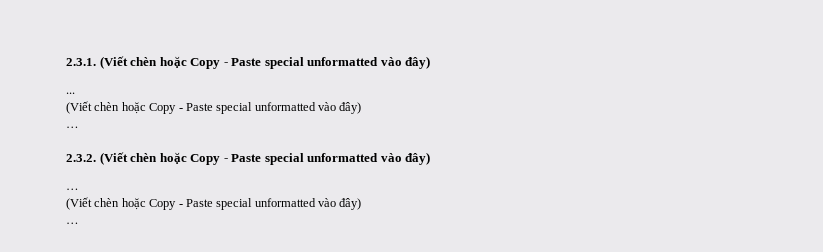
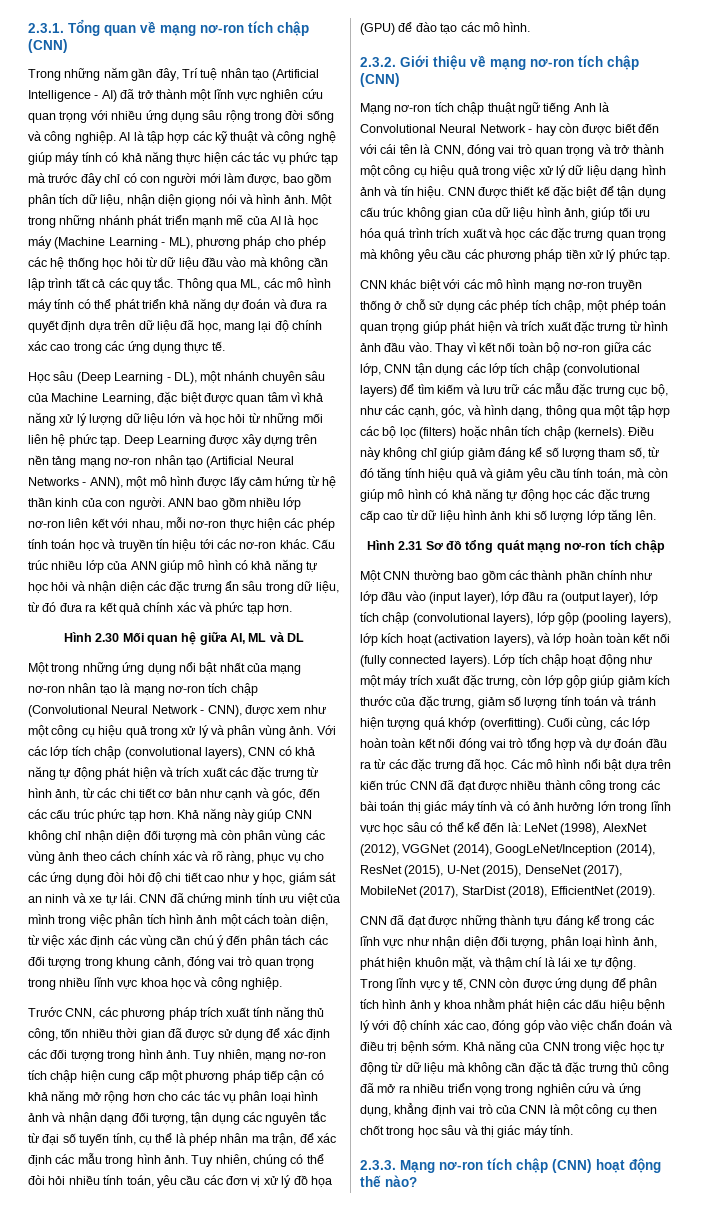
- 2.3.1. (Viết chèn hoặc Copy - Paste special unformatted vào đây)
- ...
- (Viết chèn hoặc Copy - Paste special unformatted vào đây)
- …
- 2.3.2. (Viết chèn hoặc Copy - Paste special unformatted vào đây)
- …
- (Viết chèn hoặc Copy - Paste special unformatted vào đây)
- …
+ 2.3.1. Tổng quan về mạng nơ-ron tích chập (CNN)
+ Trong những năm gần đây, Trí tuệ nhân tạo (Artificial Intelligence - AI) đã trở thành một lĩnh vực nghiên cứu quan trọng với nhiều ứng dụng sâu rộng trong đời sống và công nghiệp. AI là tập hợp các kỹ thuật và công nghệ giúp máy tính có khả năng thực hiện các tác vụ phức tạp mà trước đây chỉ có con người mới làm được, bao gồm phân tích dữ liệu, nhận diện giọng nói và hình ảnh. Một trong những nhánh phát triển mạnh mẽ của AI là học máy (Machine Learning - ML), phương pháp cho phép các hệ thống học hỏi từ dữ liệu đầu vào mà không cần lập trình tất cả các quy tắc. Thông qua ML, các mô hình máy tính có thể phát triển khả năng dự đoán và đưa ra quyết định dựa trên dữ liệu đã học, mang lại độ chính xác cao trong các ứng dụng thực tế.
+ Học sâu (Deep Learning - DL), một nhánh chuyên sâu của Machine Learning, đặc biệt được quan tâm vì khả năng xử lý lượng dữ liệu lớn và học hỏi từ những mối liên hệ phức tạp. Deep Learning được xây dựng trên nền tảng mạng nơ-ron nhân tạo (Artificial Neural Networks - ANN), một mô hình được lấy cảm hứng từ hệ thần kinh của con người. ANN bao gồm nhiều lớp nơ-ron liên kết với nhau, mỗi nơ-ron thực hiện các phép tính toán học và truyền tín hiệu tới các nơ-ron khác. Cấu trúc nhiều lớp của ANN giúp mô hình có khả năng tự học hỏi và nhận diện các đặc trưng ẩn sâu trong dữ liệu, từ đó đưa ra kết quả chính xác và phức tạp hơn.
+ Hình 2.30 Mối quan hệ giữa AI, ML và DL
+ Một trong những ứng dụng nổi bật nhất của mạng nơ-ron nhân tạo là mạng nơ-ron tích chập (Convolutional Neural Network - CNN), được xem như một công cụ hiệu quả trong xử lý và phân vùng ảnh. Với các lớp tích chập (convolutional layers), CNN có khả năng tự động phát hiện và trích xuất các đặc trưng từ hình ảnh, từ các chi tiết cơ bản như cạnh và góc, đến các cấu trúc phức tạp hơn. Khả năng này giúp CNN không chỉ nhận diện đối tượng mà còn phân vùng các vùng ảnh theo cách chính xác và rõ ràng, phục vụ cho các ứng dụng đòi hỏi độ chi tiết cao như y học, giám sát an ninh và xe tự lái. CNN đã chứng minh tính ưu việt của mình trong việc phân tích hình ảnh một cách toàn diện, từ việc xác định các vùng cần chú ý đến phân tách các đối tượng trong khung cảnh, đóng vai trò quan trọng trong nhiều lĩnh vực khoa học và công nghiệp.
+ Trước CNN, các phương pháp trích xuất tính năng thủ công, tốn nhiều thời gian đã được sử dụng để xác định các đối tượng trong hình ảnh. Tuy nhiên, mạng nơ-ron tích chập hiện cung cấp một phương pháp tiếp cận có khả năng mở rộng hơn cho các tác vụ phân loại hình ảnh và nhận dạng đối tượng, tận dụng các nguyên tắc từ đại số tuyến tính, cụ thể là phép nhân ma trận, để xác định các mẫu trong hình ảnh. Tuy nhiên, chúng có thể đòi hỏi nhiều tính toán, yêu cầu các đơn vị xử lý đồ họa (GPU) để đào tạo các mô hình.
+ 2.3.2. Giới thiệu về mạng nơ-ron tích chập (CNN)
+ Mạng nơ-ron tích chập thuật ngữ tiếng Anh là Convolutional Neural Network - hay còn được biết đến với cái tên là CNN, đóng vai trò quan trọng và trở thành một công cụ hiệu quả trong việc xử lý dữ liệu dạng hình ảnh và tín hiệu. CNN được thiết kế đặc biệt để tận dụng cấu trúc không gian của dữ liệu hình ảnh, giúp tối ưu hóa quá trình trích xuất và học các đặc trưng quan trọng mà không yêu cầu các phương pháp tiền xử lý phức tạp.
+ CNN khác biệt với các mô hình mạng nơ-ron truyền thống ở chỗ sử dụng các phép tích chập, một phép toán quan trọng giúp phát hiện và trích xuất đặc trưng từ hình ảnh đầu vào. Thay vì kết nối toàn bộ nơ-ron giữa các lớp, CNN tận dụng các lớp tích chập (convolutional layers) để tìm kiếm và lưu trữ các mẫu đặc trưng cục bộ, như các cạnh, góc, và hình dạng, thông qua một tập hợp các bộ lọc (filters) hoặc nhân tích chập (kernels). Điều này không chỉ giúp giảm đáng kể số lượng tham số, từ đó tăng tính hiệu quả và giảm yêu cầu tính toán, mà còn giúp mô hình có khả năng tự động học các đặc trưng cấp cao từ dữ liệu hình ảnh khi số lượng lớp tăng lên.
+ Hình 2.31 Sơ đồ tổng quát mạng nơ-ron tích chập
+ Một CNN thường bao gồm các thành phần chính như lớp đầu vào (input layer), lớp đầu ra (output layer), lớp tích chập (convolutional layers), lớp gộp (pooling layers), lớp kích hoạt (activation layers), và lớp hoàn toàn kết nối (fully connected layers). Lớp tích chập hoạt động như một máy trích xuất đặc trưng, còn lớp gộp giúp giảm kích thước của đặc trưng, giảm số lượng tính toán và tránh hiện tượng quá khớp (overfitting). Cuối cùng, các lớp hoàn toàn kết nối đóng vai trò tổng hợp và dự đoán đầu ra từ các đặc trưng đã học. Các mô hình nổi bật dựa trên kiến trúc CNN đã đạt được nhiều thành công trong các bài toán thị giác máy tính và có ảnh hưởng lớn trong lĩnh vực học sâu có thể kể đến là: LeNet (1998), AlexNet (2012), VGGNet (2014), GoogLeNet/Inception (2014), ResNet (2015), U-Net (2015), DenseNet (2017), MobileNet (2017), StarDist (2018), EfficientNet (2019).
+ CNN đã đạt được những thành tựu đáng kể trong các lĩnh vực như nhận diện đối tượng, phân loại hình ảnh, phát hiện khuôn mặt, và thậm chí là lái xe tự động. Trong lĩnh vực y tế, CNN còn được ứng dụng để phân tích hình ảnh y khoa nhằm phát hiện các dấu hiệu bệnh lý với độ chính xác cao, đóng góp vào việc chẩn đoán và điều trị bệnh sớm. Khả năng của CNN trong việc học tự động từ dữ liệu mà không cần đặc tả đặc trưng thủ công đã mở ra nhiều triển vọng trong nghiên cứu và ứng dụng, khẳng định vai trò của CNN là một công cụ then chốt trong học sâu và thị giác máy tính.
+ 2.3.3. Mạng nơ-ron tích chập (CNN) hoạt động thế nào?

